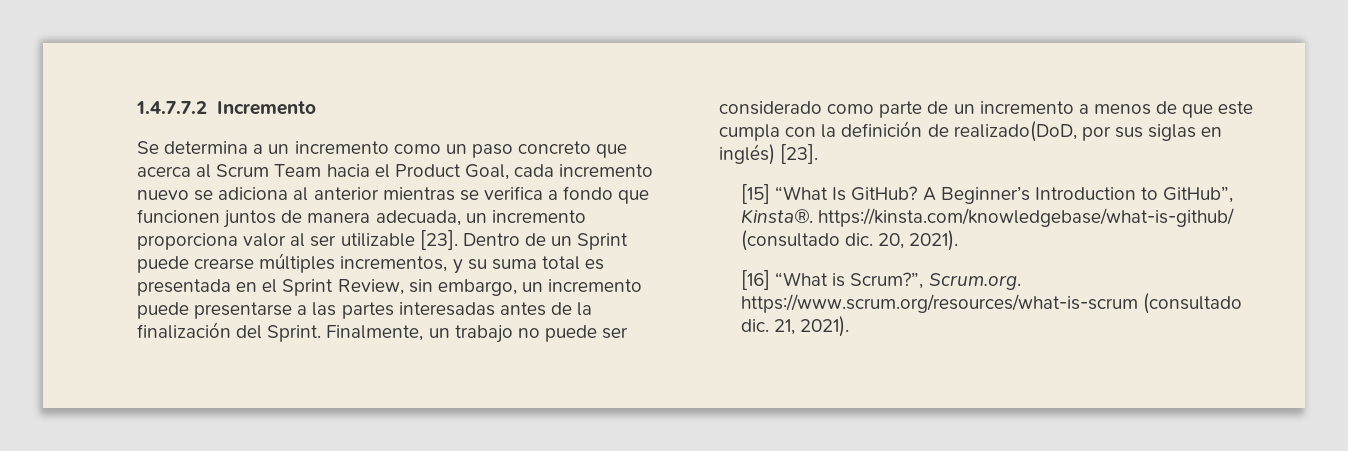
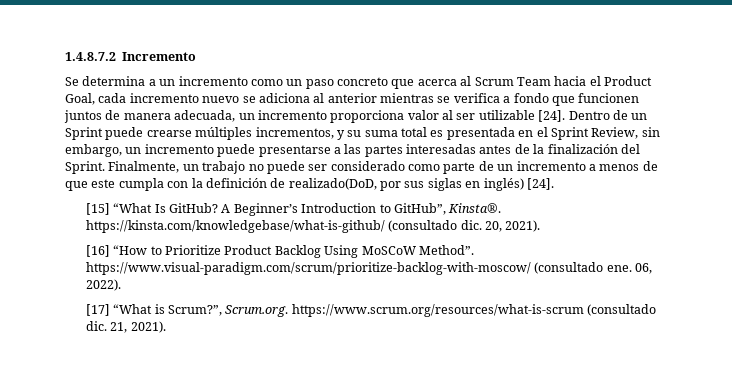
- 1.4.7.7.2 Incremento
+ 1.4.8.7.2 Incremento
- Se determina a un incremento como un paso concreto que acerca al Scrum Team hacia el Product Goal, cada incremento nuevo se adiciona al anterior mientras se verifica a fondo que funcionen juntos de manera adecuada, un incremento proporciona valor al ser utilizable [23].
+ Se determina a un incremento como un paso concreto que acerca al Scrum Team hacia el Product Goal, cada incremento nuevo se adiciona al anterior mientras se verifica a fondo que funcionen juntos de manera adecuada, un incremento proporciona valor al ser utilizable [24].
- Finalmente, un trabajo no puede ser considerado como parte de un incremento a menos de que este cumpla con la definición de realizado(DoD, por sus siglas en inglés) [23].
+ Finalmente, un trabajo no puede ser considerado como parte de un incremento a menos de que este cumpla con la definición de realizado(DoD, por sus siglas en inglés) [24].
- [16] “What is Scrum?”, Scrum.org. https://www.scrum.org/resources/what-is-scrum (consultado dic.
+ [16] “How to Prioritize Product Backlog Using MoSCoW Method”. https://www.visual-paradigm.com/scrum/prioritize-backlog-with-moscow/ (consultado ene. 06, 2022).
+ [17] “What is Scrum?”, Scrum.org. https://www.scrum.org/resources/what-is-scrum (consultado dic.

